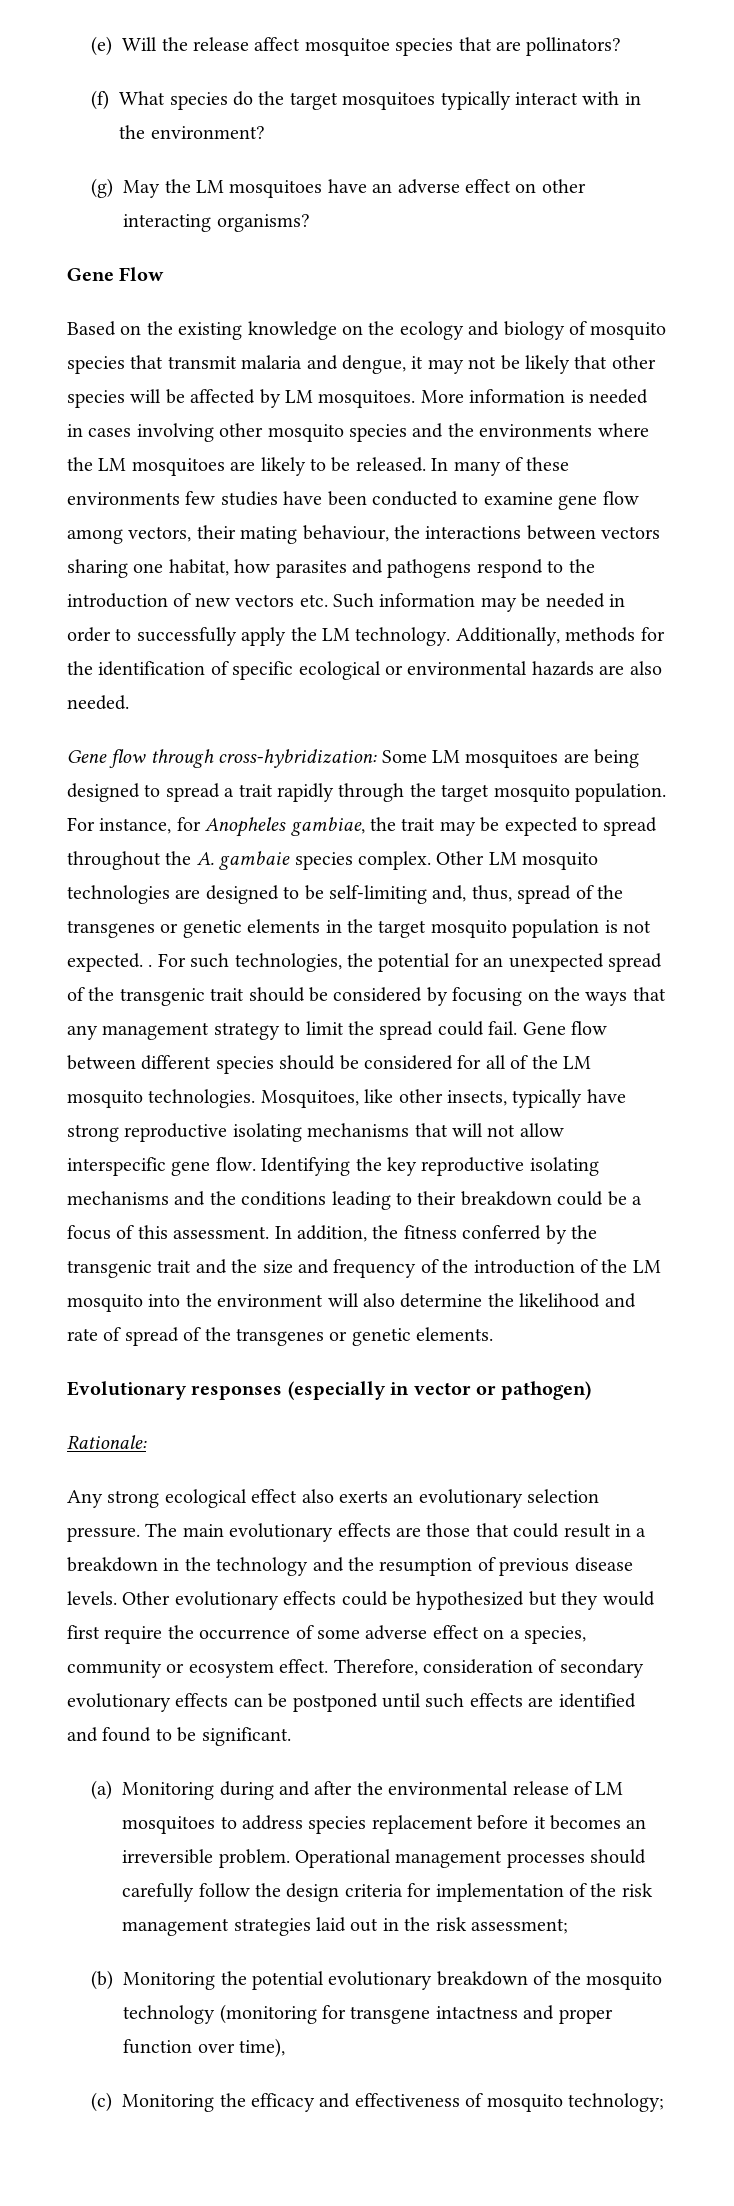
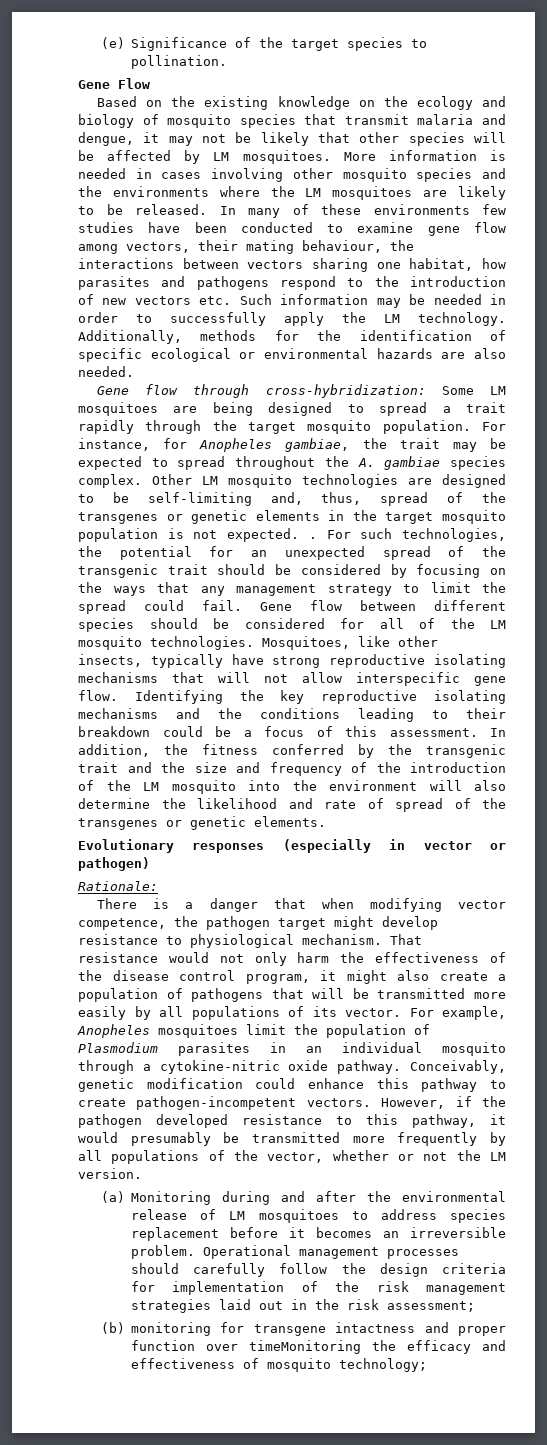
- (e) Will the release affect mosquitoe species that are pollinators?
- (f) What species do the target mosquitoes typically interact with in the environment?
- (g) May the LM mosquitoes have an adverse effect on other interacting organisms?
+ (e) Significance of the target species to pollination.
- For instance, for Anopheles gambiae, the trait may be expected to spread throughout the A. gambaie species complex.
+ For instance, for Anopheles gambiae, the trait may be expected to spread throughout the A. gambiae species complex.
- Any strong ecological effect also exerts an evolutionary selection pressure. The main evolutionary effects are those that could result in a breakdown in the technology and the resumption of previous disease levels. Other evolutionary effects could be hypothesized but they would first require the occurrence of some adverse effect on a species, community or ecosystem effect. Therefore, consideration of secondary evolutionary effects can be postponed until such effects are identified and found to be significant.
+ There is a danger that when modifying vector competence, the pathogen target might develop resistance to physiological mechanism. That resistance would not only harm the effectiveness of the disease control program, it might also create a population of pathogens that will be transmitted more easily by all populations of its vector. For example, Anopheles mosquitoes limit the population of Plasmodium parasites in an individual mosquito through a cytokine-nitric oxide pathway. Conceivably, genetic modification could enhance this pathway to create pathogen-incompetent vectors. However, if the pathogen developed resistance to this pathway, it would presumably be transmitted more frequently by all populations of the vector, whether or not the LM version.
- (b) Monitoring the potential evolutionary breakdown of the mosquito technology (monitoring for transgene intactness and proper function over time),
- (c) Monitoring the efficacy and effectiveness of mosquito technology;
+ (b) monitoring for transgene intactness and proper function over timeMonitoring the efficacy and effectiveness of mosquito technology;

